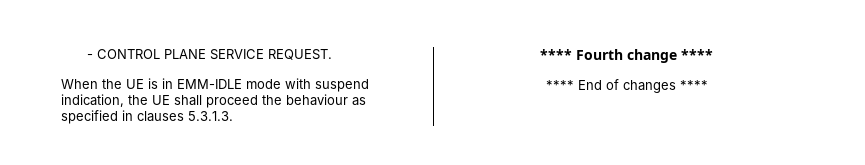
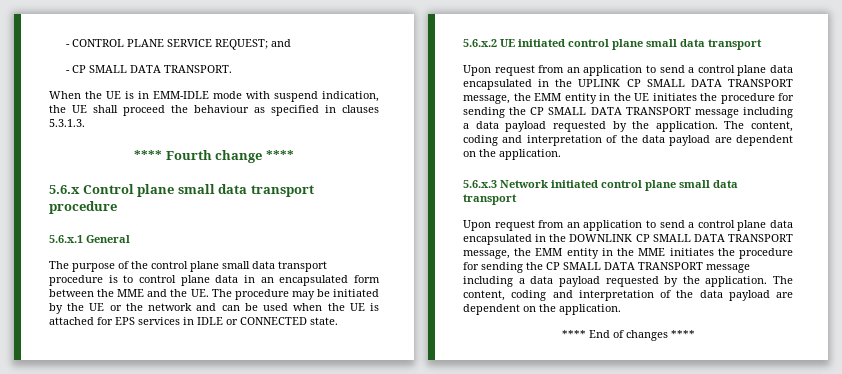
- - CONTROL PLANE SERVICE REQUEST.
+ - CONTROL PLANE SERVICE REQUEST; and
+ - CP SMALL DATA TRANSPORT.
+ 5.6.x Control plane small data transport procedure
+ 5.6.x.1 General
+ The purpose of the control plane small data transport procedure is to control plane data in an encapsulated form between the MME and the UE. The procedure may be initiated by the UE or the network and can be used when the UE is attached for EPS services in IDLE or CONNECTED state.
+ 5.6.x.2 UE initiated control plane small data transport
+ Upon request from an application to send a control plane data encapsulated in the UPLINK CP SMALL DATA TRANSPORT message, the EMM entity in the UE initiates the procedure for sending the CP SMALL DATA TRANSPORT message including a data payload requested by the application. The content, coding and interpretation of the data payload are dependent on the application.
+ 5.6.x.3 Network initiated control plane small data transport
+ Upon request from an application to send a control plane data encapsulated in the DOWNLINK CP SMALL DATA TRANSPORT message, the EMM entity in the MME initiates the procedure for sending the CP SMALL DATA TRANSPORT message including a data payload requested by the application. The content, coding and interpretation of the data payload are dependent on the application.

